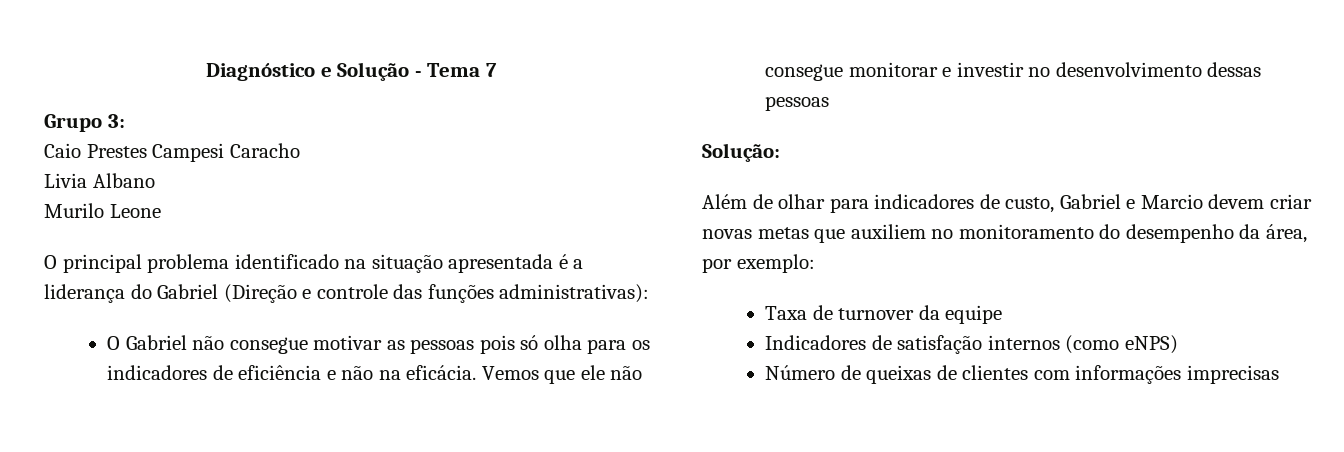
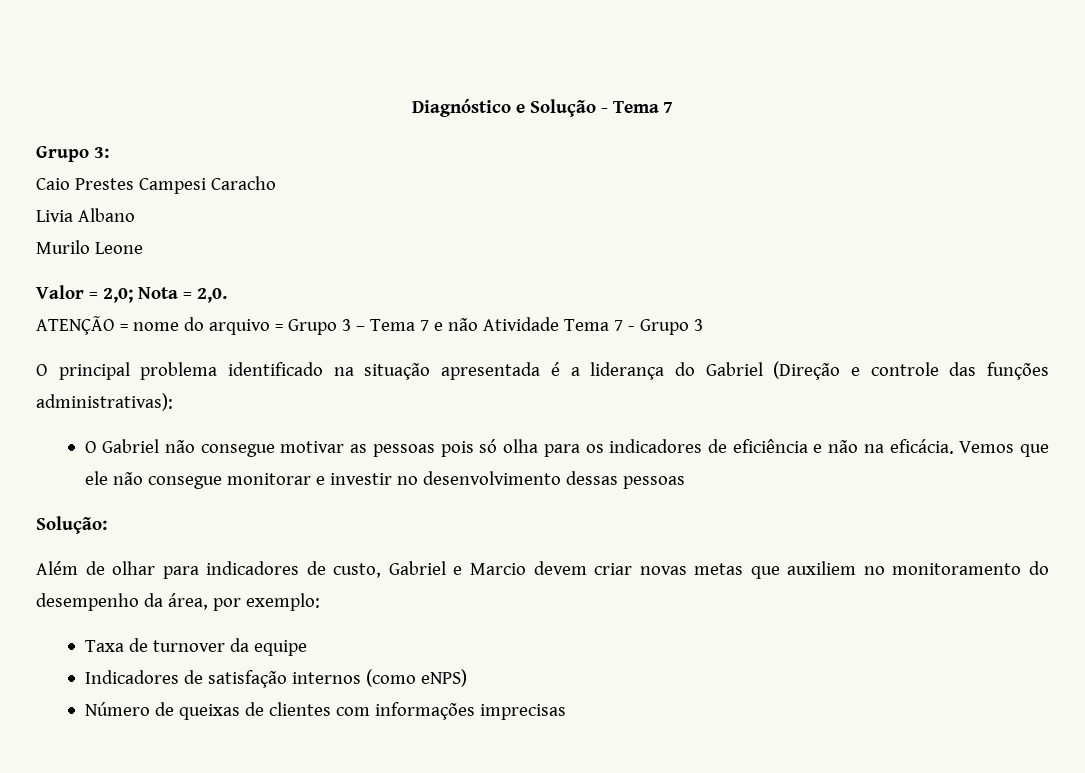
+ Valor = 2,0; Nota = 2,0.
+ ATENÇÃO = nome do arquivo = Grupo 3 – Tema 7 e não Atividade Tema 7 - Grupo 3

